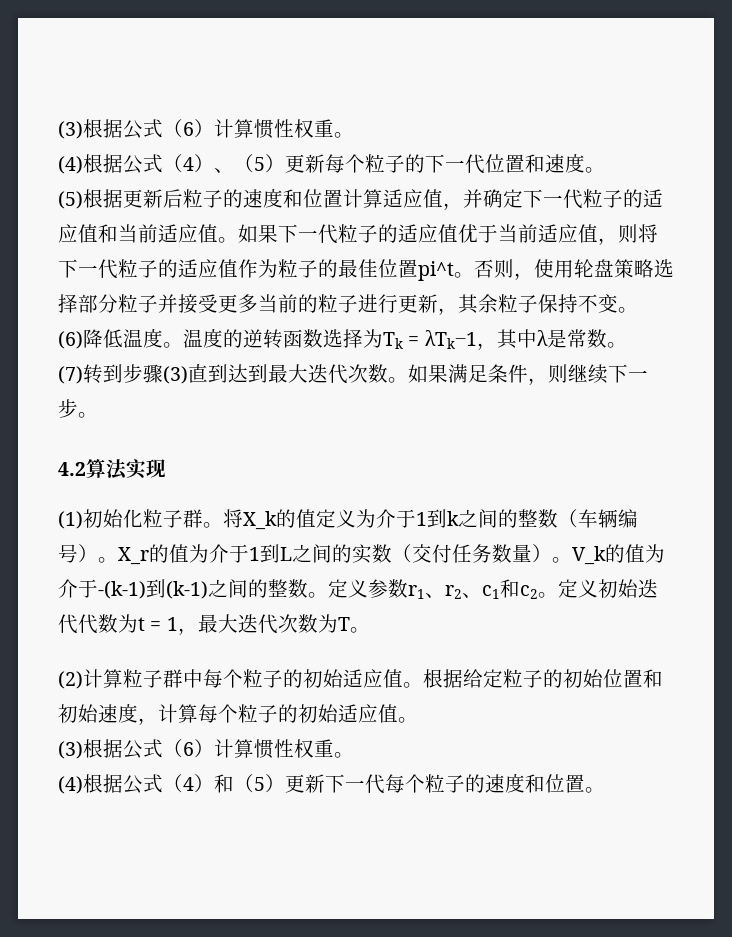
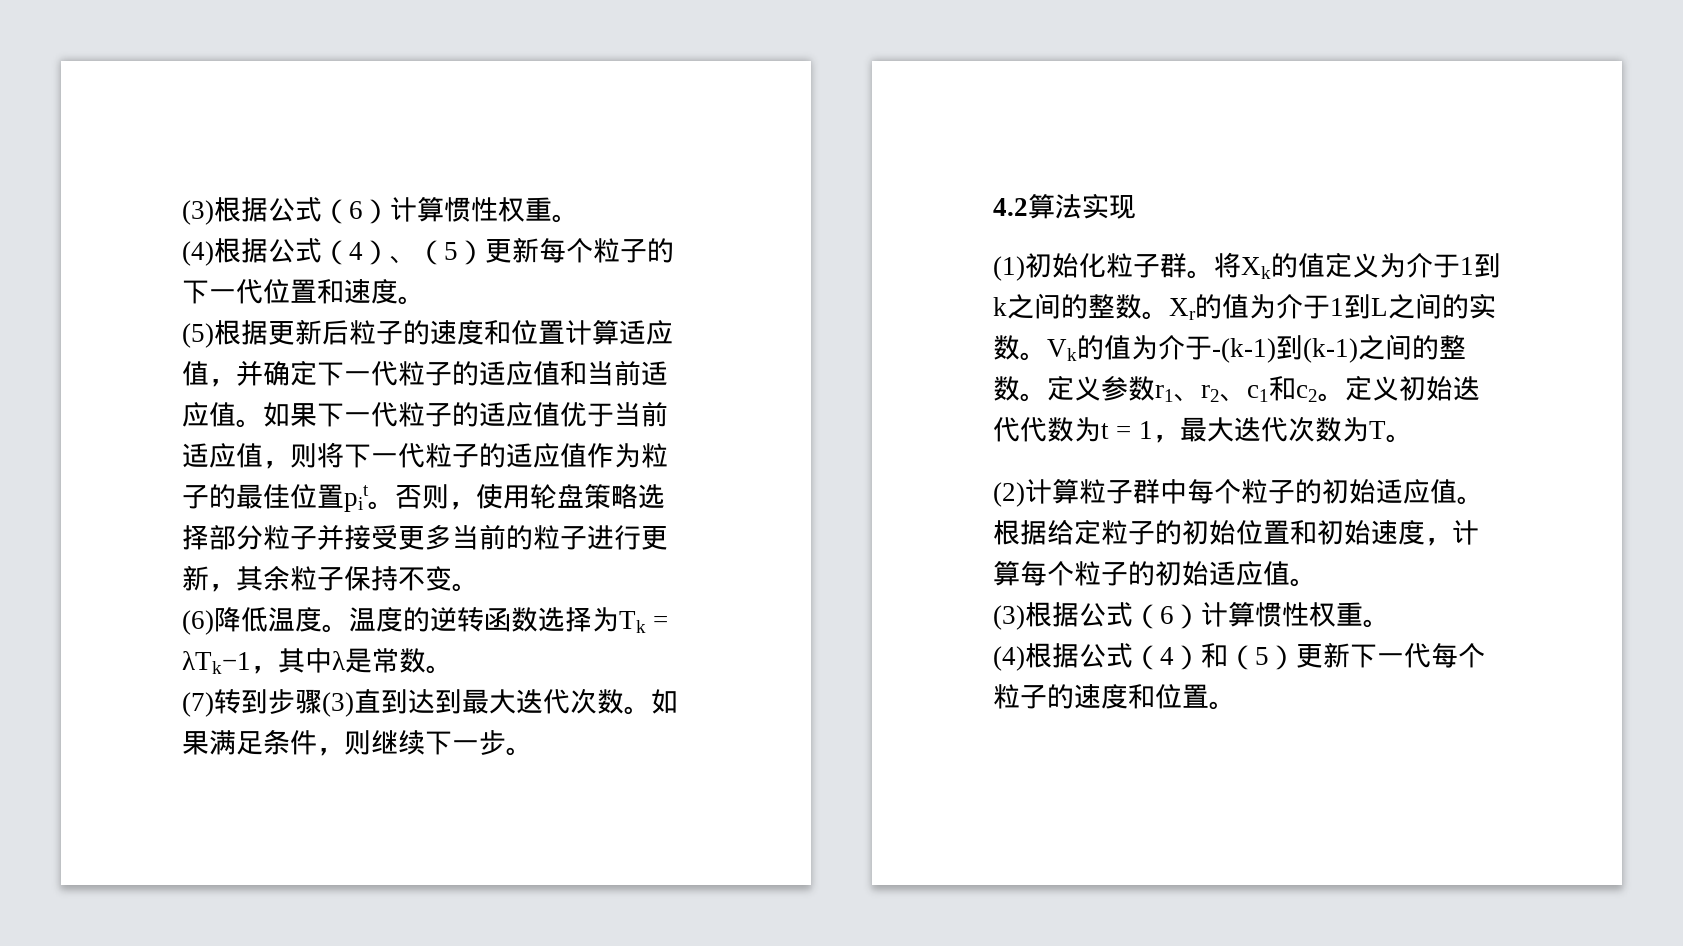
- 如果下一代粒子的适应值优于当前适应值，则将下一代粒子的适应值作为粒子的最佳位置pi^t。
+ 如果下一代粒子的适应值优于当前适应值，则将下一代粒子的适应值作为粒子的最佳位置pit。
- 将X_k的值定义为介于1到k之间的整数（车辆编号）。X_r的值为介于1到L之间的实数（交付任务数量）。V_k的值为介于-(k-1)到(k-1)之间的整数。
+ 将Xk的值定义为介于1到k之间的整数。Xr的值为介于1到L之间的实数。Vk的值为介于-(k-1)到(k-1)之间的整数。

